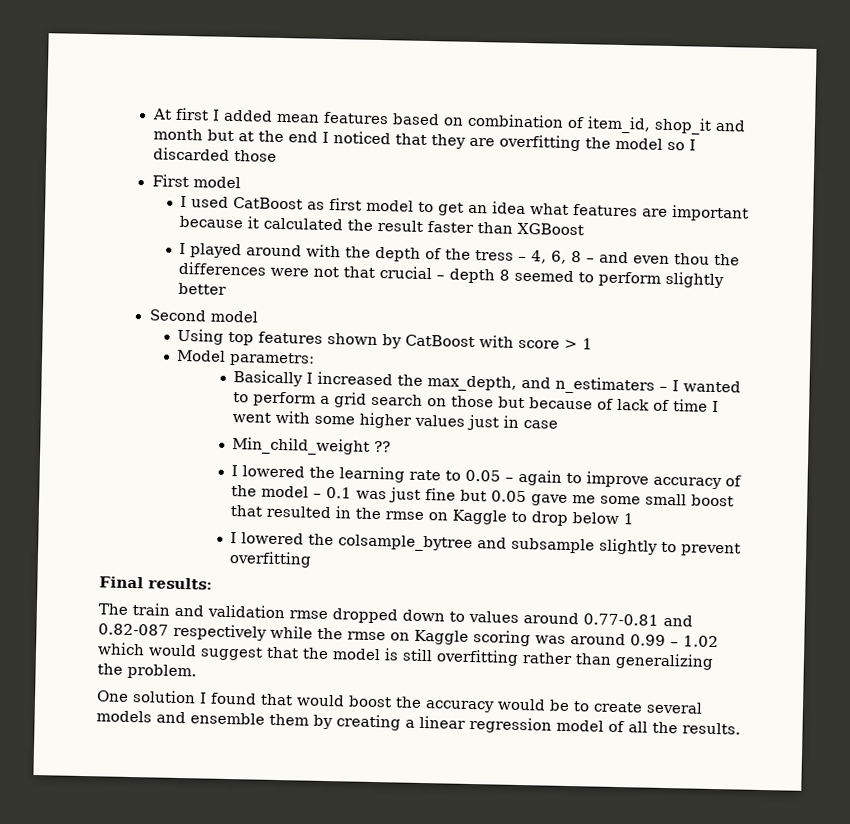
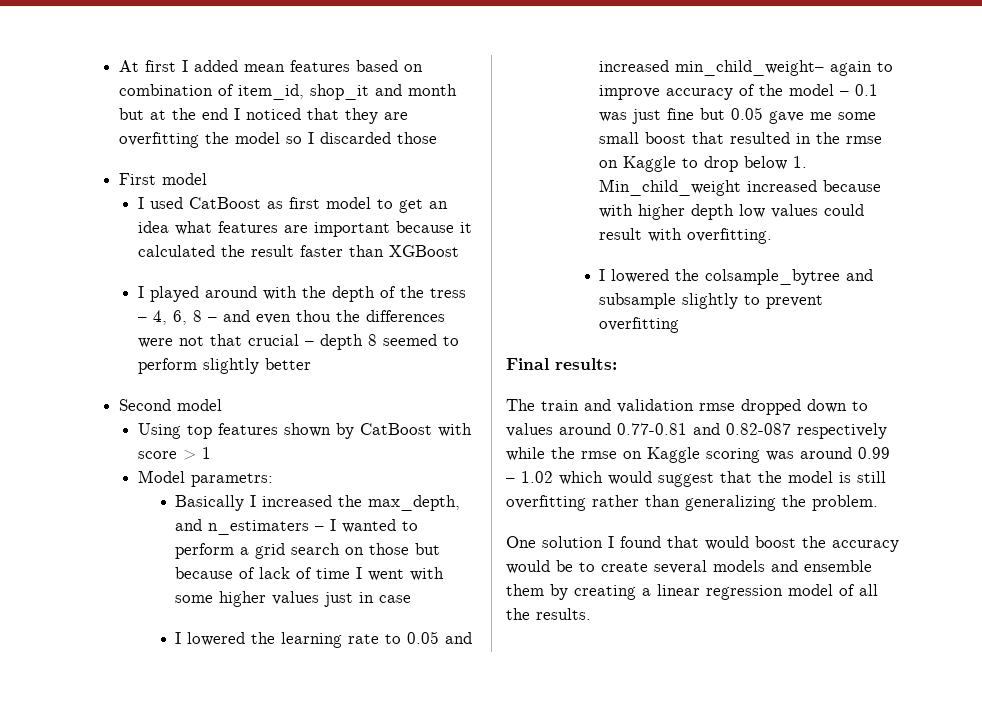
- Min_child_weight ??
- I lowered the learning rate to 0.05 – again to improve accuracy of the model – 0.1 was just fine but 0.05 gave me some small boost that resulted in the rmse on Kaggle to drop below 1
+ I lowered the learning rate to 0.05 and increased min_child_weight– again to improve accuracy of the model – 0.1 was just fine but 0.05 gave me some small boost that resulted in the rmse on Kaggle to drop below 1. Min_child_weight increased because with higher depth low values could result with overfitting.

